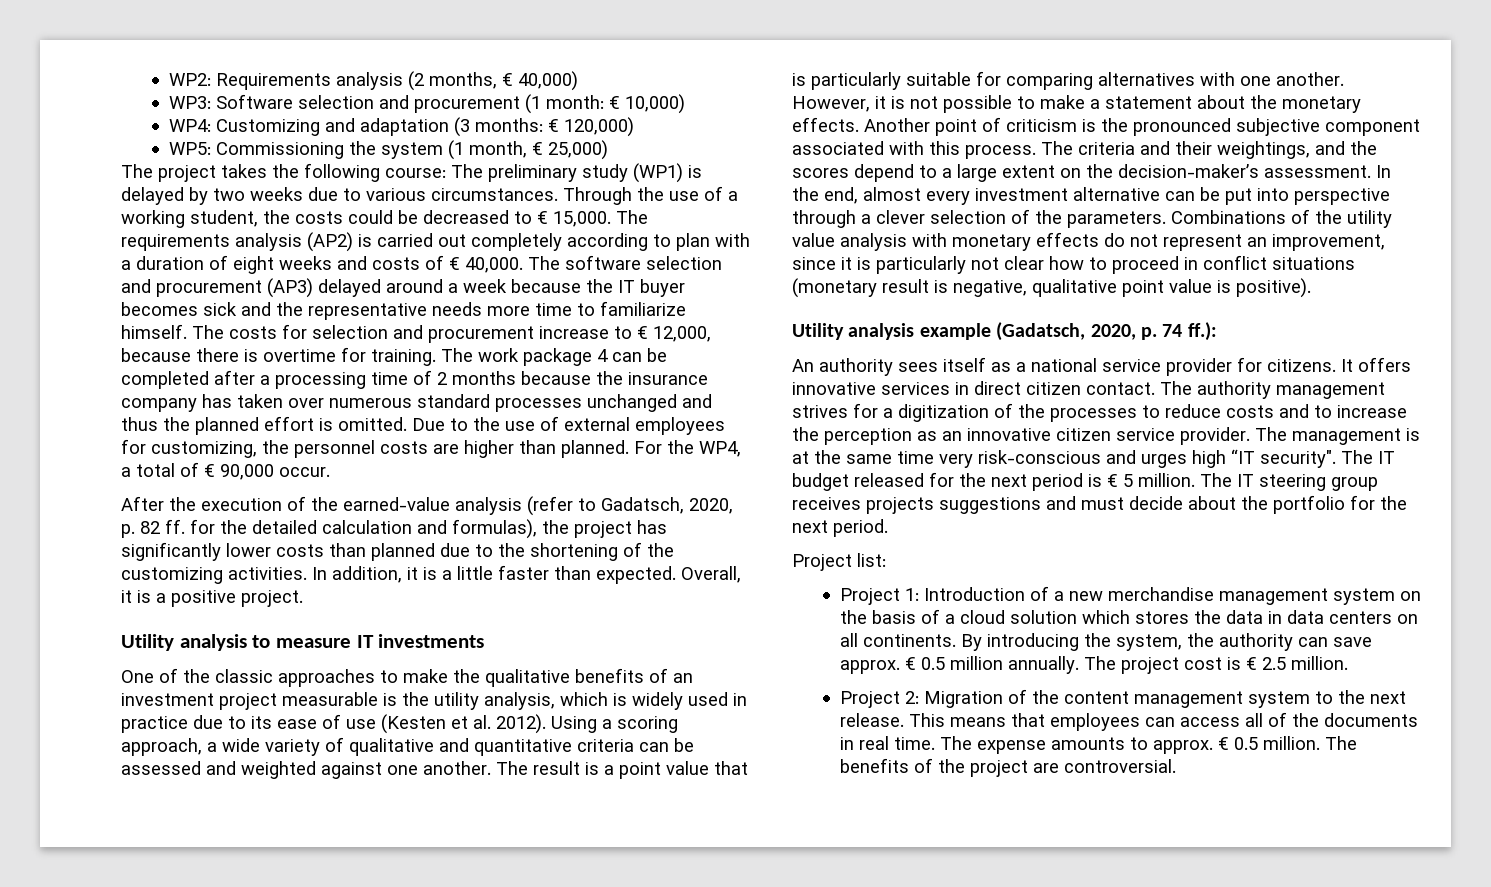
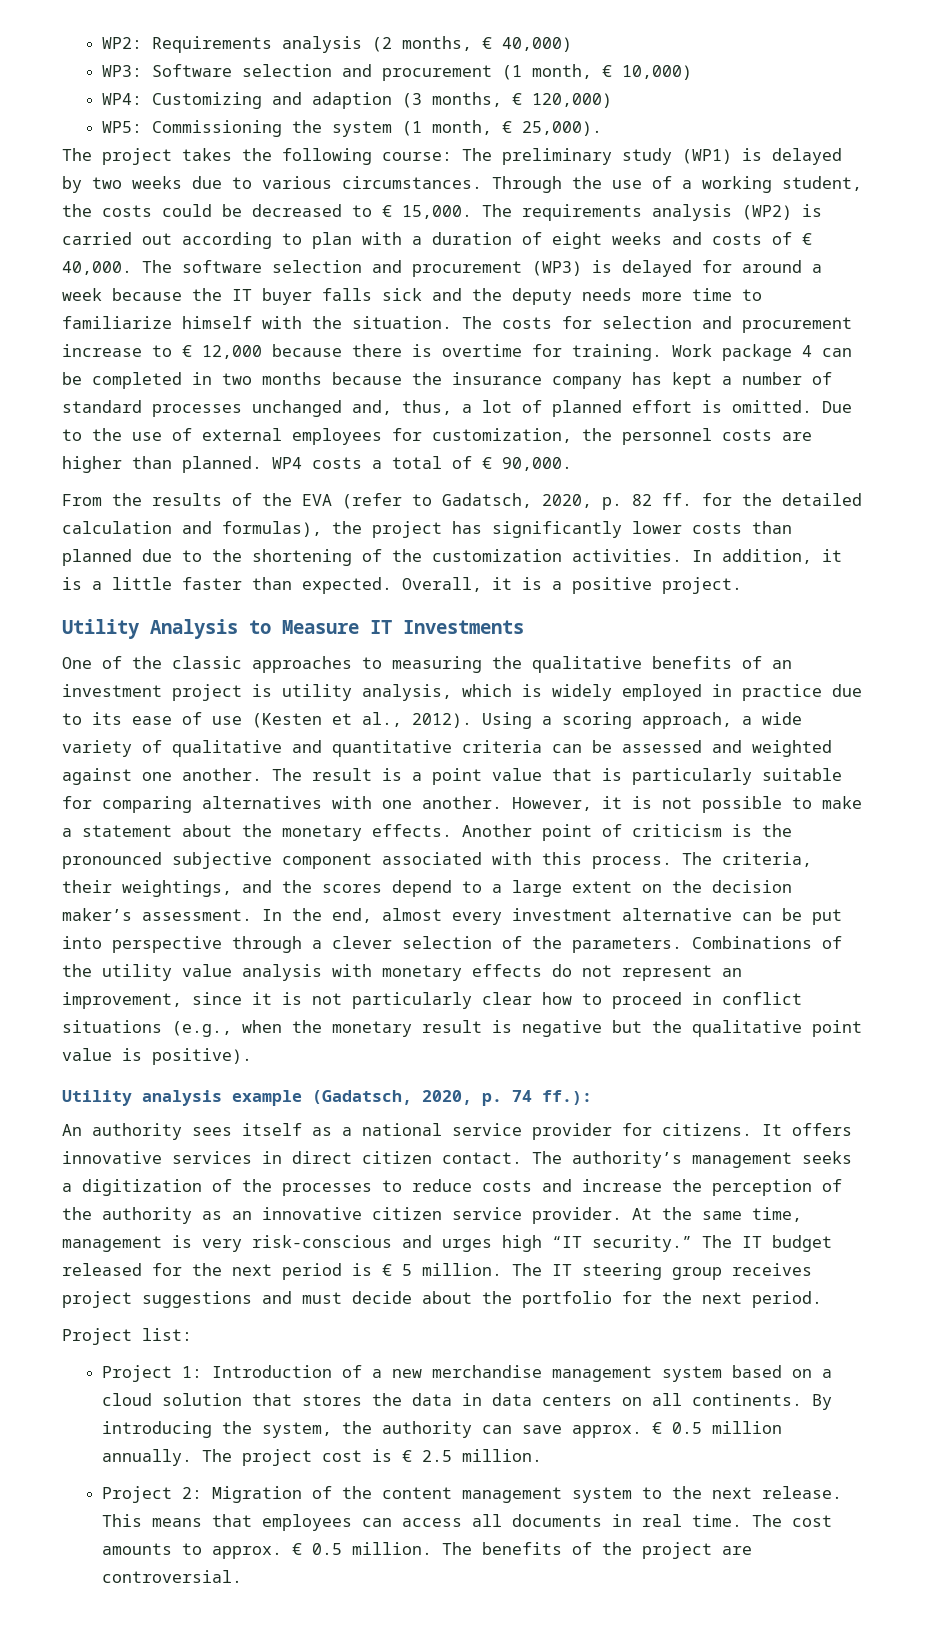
- WP3: Software selection and procurement (1 month: € 10,000)
+ WP3: Software selection and procurement (1 month, € 10,000)
- WP4: Customizing and adaptation (3 months: € 120,000)
+ WP4: Customizing and adaption (3 months, € 120,000)
- WP5: Commissioning the system (1 month, € 25,000)
+ WP5: Commissioning the system (1 month, € 25,000).
- The requirements analysis (AP2) is carried out completely according to plan with a duration of eight weeks and costs of € 40,000.
+ The requirements analysis (WP2) is carried out according to plan with a duration of eight weeks and costs of € 40,000.
- The software selection and procurement (AP3) delayed around a week because the IT buyer becomes sick and the representative needs more time to familiarize himself.
+ The software selection and procurement (WP3) is delayed for around a week because the IT buyer falls sick and the deputy needs more time to familiarize himself with the situation.
- The costs for selection and procurement increase to € 12,000, because there is overtime for training.
+ The costs for selection and procurement increase to € 12,000 because there is overtime for training.
- The work package 4 can be completed after a processing time of 2 months because the insurance company has taken over numerous standard processes unchanged and thus the planned effort is omitted.
+ Work package 4 can be completed in two months because the insurance company has kept a number of standard processes unchanged and, thus, a lot of planned effort is omitted.
- Due to the use of external employees for customizing, the personnel costs are higher than planned.
+ Due to the use of external employees for customization, the personnel costs are higher than planned.
- For the WP4, a total of € 90,000 occur.
- After the execution of the earned-value analysis (refer to Gadatsch, 2020, p. 82 ff. for the detailed calculation and formulas), the project has significantly lower costs than planned due to the shortening of the customizing activities.
+ WP4 costs a total of € 90,000.
+ From the results of the EVA (refer to Gadatsch, 2020, p. 82 ff. for the detailed calculation and formulas), the project has significantly lower costs than planned due to the shortening of the customization activities.
- Utility analysis to measure IT investments
+ Utility Analysis to Measure IT Investments
- One of the classic approaches to make the qualitative benefits of an investment project measurable is the utility analysis, which is widely used in practice due to its ease of use (Kesten et al. 2012).
+ One of the classic approaches to measuring the qualitative benefits of an investment project is utility analysis, which is widely employed in practice due to its ease of use (Kesten et al., 2012).
- The criteria and their weightings, and the scores depend to a large extent on the decision-maker’s assessment.
+ The criteria, their weightings, and the scores depend to a large extent on the decision maker’s assessment.
- Combinations of the utility value analysis with monetary effects do not represent an improvement, since it is particularly not clear how to proceed in conflict situations (monetary result is negative, qualitative point value is positive).
+ Combinations of the utility value analysis with monetary effects do not represent an improvement, since it is not particularly clear how to proceed in conflict situations (e.g., when the monetary result is negative but the qualitative point value is positive).
- The authority management strives for a digitization of the processes to reduce costs and to increase the perception as an innovative citizen service provider.
+ The authority’s management seeks a digitization of the processes to reduce costs and increase the perception of the authority as an innovative citizen service provider.
- The management is at the same time very risk-conscious and urges high “IT security".
+ At the same time, management is very risk-conscious and urges high “IT security.”
- The IT steering group receives projects suggestions and must decide about the portfolio for the next period.
+ The IT steering group receives project suggestions and must decide about the portfolio for the next period.
- Project 1: Introduction of a new merchandise management system on the basis of a cloud solution which stores the data in data centers on all continents.
+ Project 1: Introduction of a new merchandise management system based on a cloud solution that stores the data in data centers on all continents.
- This means that employees can access all of the documents in real time.
+ This means that employees can access all documents in real time.
- The expense amounts to approx. € 0.5 million.
+ The cost amounts to approx. € 0.5 million.

